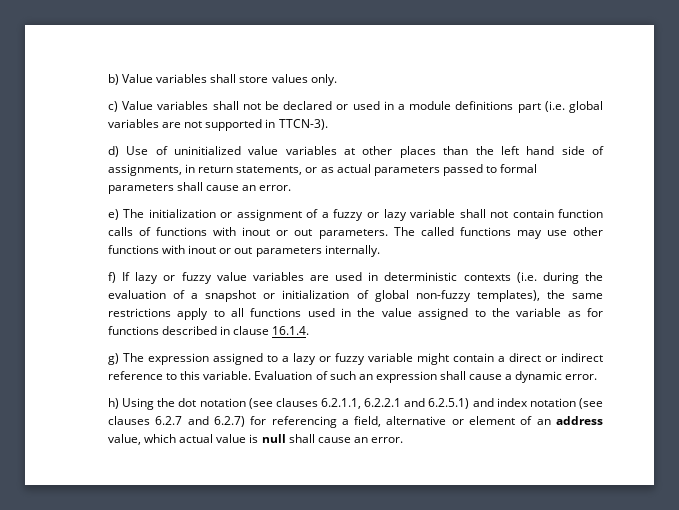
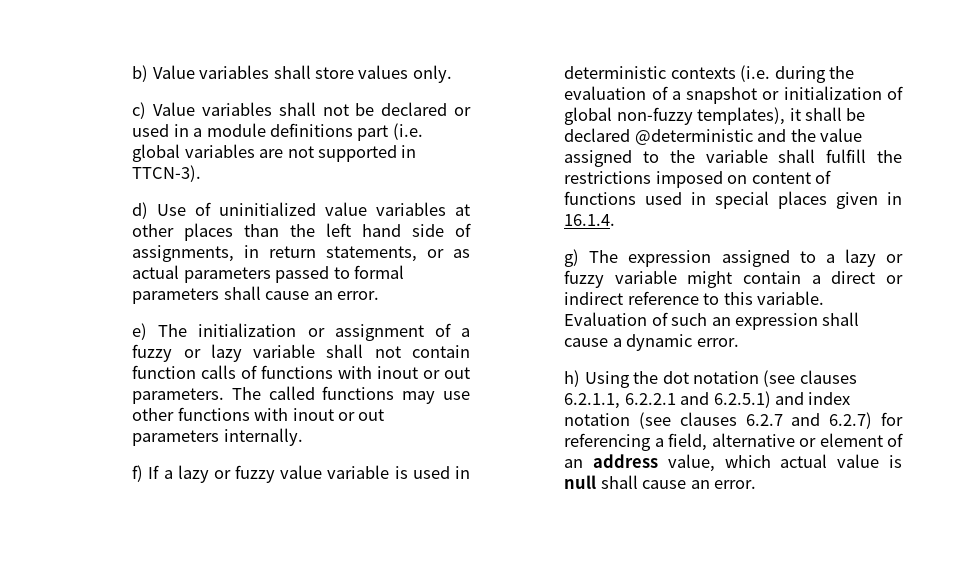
- f) If lazy or fuzzy value variables are used in deterministic contexts (i.e. during the evaluation of a snapshot or initialization of global non-fuzzy templates), the same restrictions apply to all functions used in the value assigned to the variable as for functions described in clause 16.1.4.
+ f) If a lazy or fuzzy value variable is used in deterministic contexts (i.e. during the evaluation of a snapshot or initialization of global non-fuzzy templates), it shall be declared @deterministic and the value assigned to the variable shall fulfill the restrictions imposed on content of functions used in special places given in 16.1.4.

